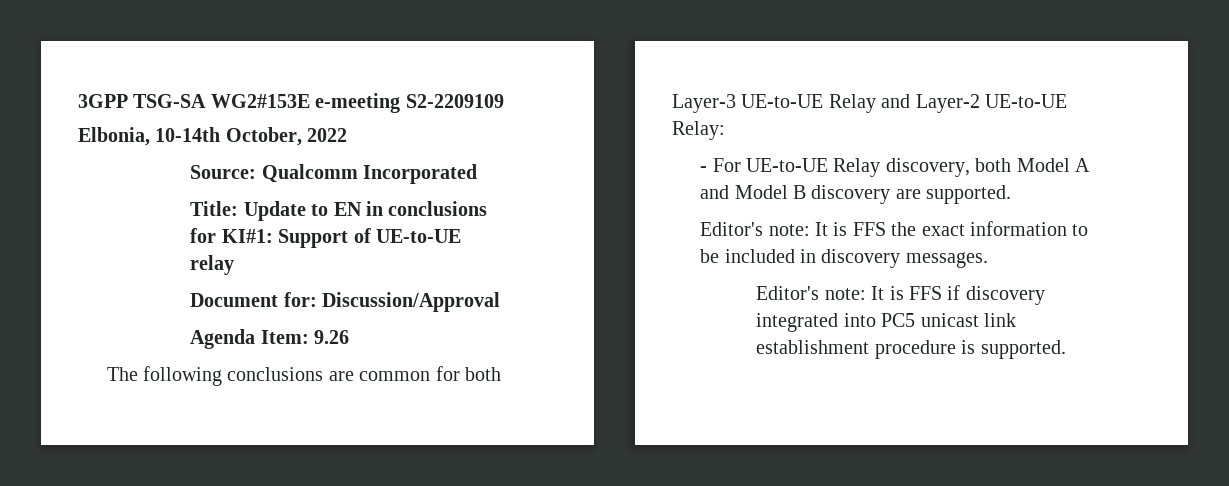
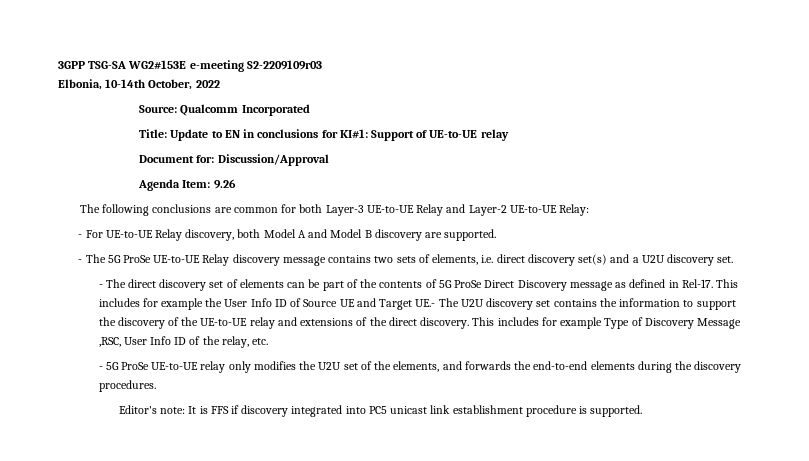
- 3GPP TSG-SA WG2#153E e-meeting S2-2209109
+ 3GPP TSG-SA WG2#153E e-meeting S2-2209109r03
- Editor's note: It is FFS the exact information to be included in discovery messages.
+ - The 5G ProSe UE-to-UE Relay discovery message contains two sets of elements, i.e. direct discovery set(s) and a U2U discovery set.
+ - The direct discovery set of elements can be part of the contents of 5G ProSe Direct Discovery message as defined in Rel-17. This includes for example the User Info ID of Source UE and Target UE.- The U2U discovery set contains the information to support the discovery of the UE-to-UE relay and extensions of the direct discovery. This includes for example Type of Discovery Message ,RSC, User Info ID of the relay, etc.
+ - 5G ProSe UE-to-UE relay only modifies the U2U set of the elements, and forwards the end-to-end elements during the discovery procedures.

